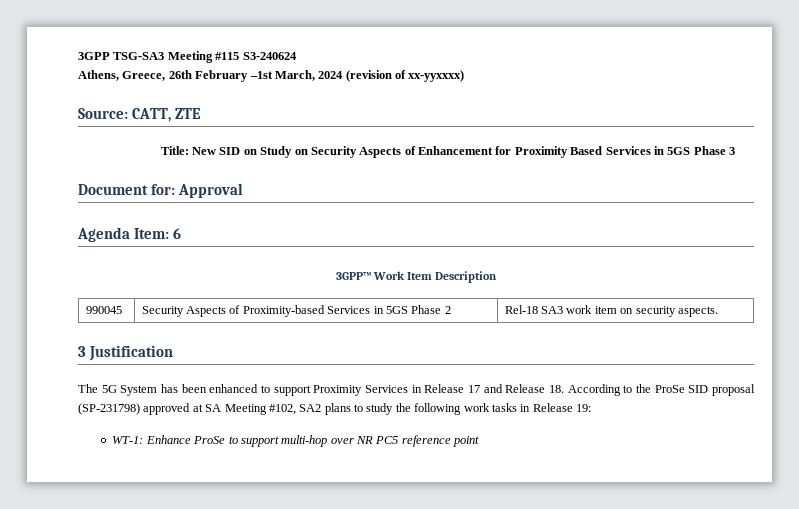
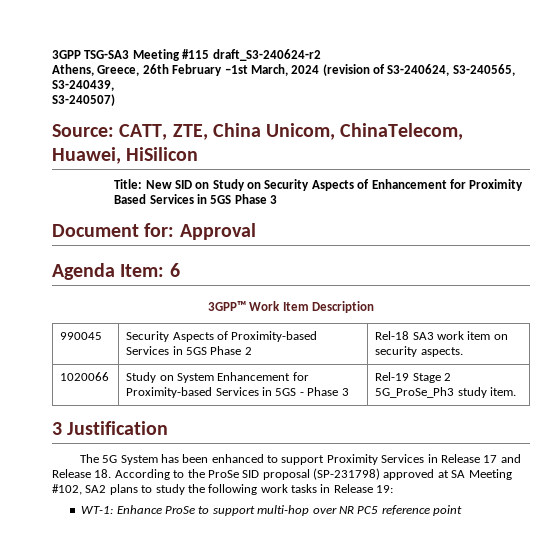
- 3GPP TSG-SA3 Meeting #115 S3-240624
+ 3GPP TSG-SA3 Meeting #115 draft_S3-240624-r2
- Athens, Greece, 26th February –1st March, 2024 (revision of xx-yyxxxx)
- Source: CATT, ZTE
+ Athens, Greece, 26th February –1st March, 2024 (revision of S3-240624, S3-240565, S3-240439,
+ S3-240507)
+ Source: CATT, ZTE, China Unicom, ChinaTelecom, Huawei, HiSilicon
+ 1020066 | Study on System Enhancement for Proximity-based Services in 5GS - Phase 3 | Rel-19 Stage 2 5G_ProSe_Ph3 study item.

